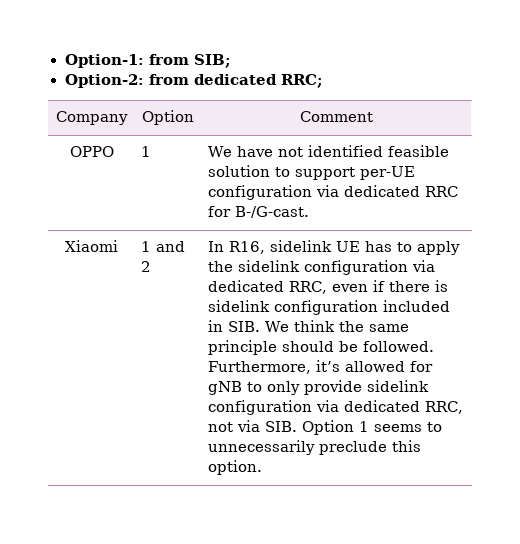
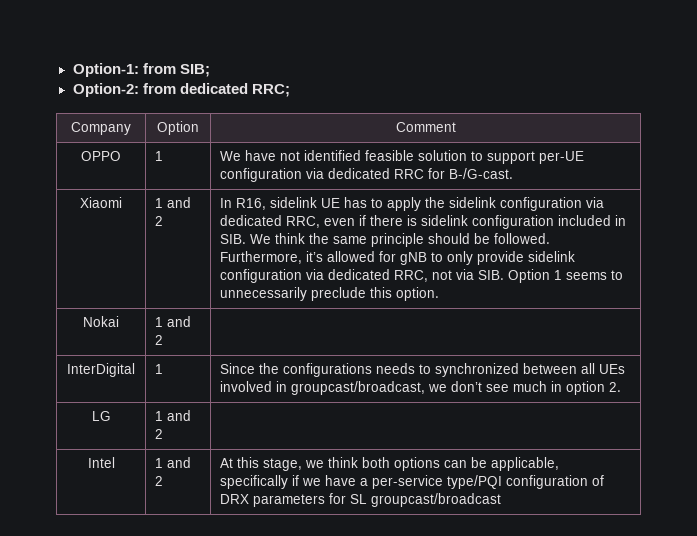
+ Nokai | 1 and 2 |
+ InterDigital | 1 | Since the configurations needs to synchronized between all UEs involved in groupcast/broadcast, we don’t see much in option 2.
+ LG | 1 and 2 |
+ Intel | 1 and 2 | At this stage, we think both options can be applicable, specifically if we have a per-service type/PQI configuration of DRX parameters for SL groupcast/broadcast

